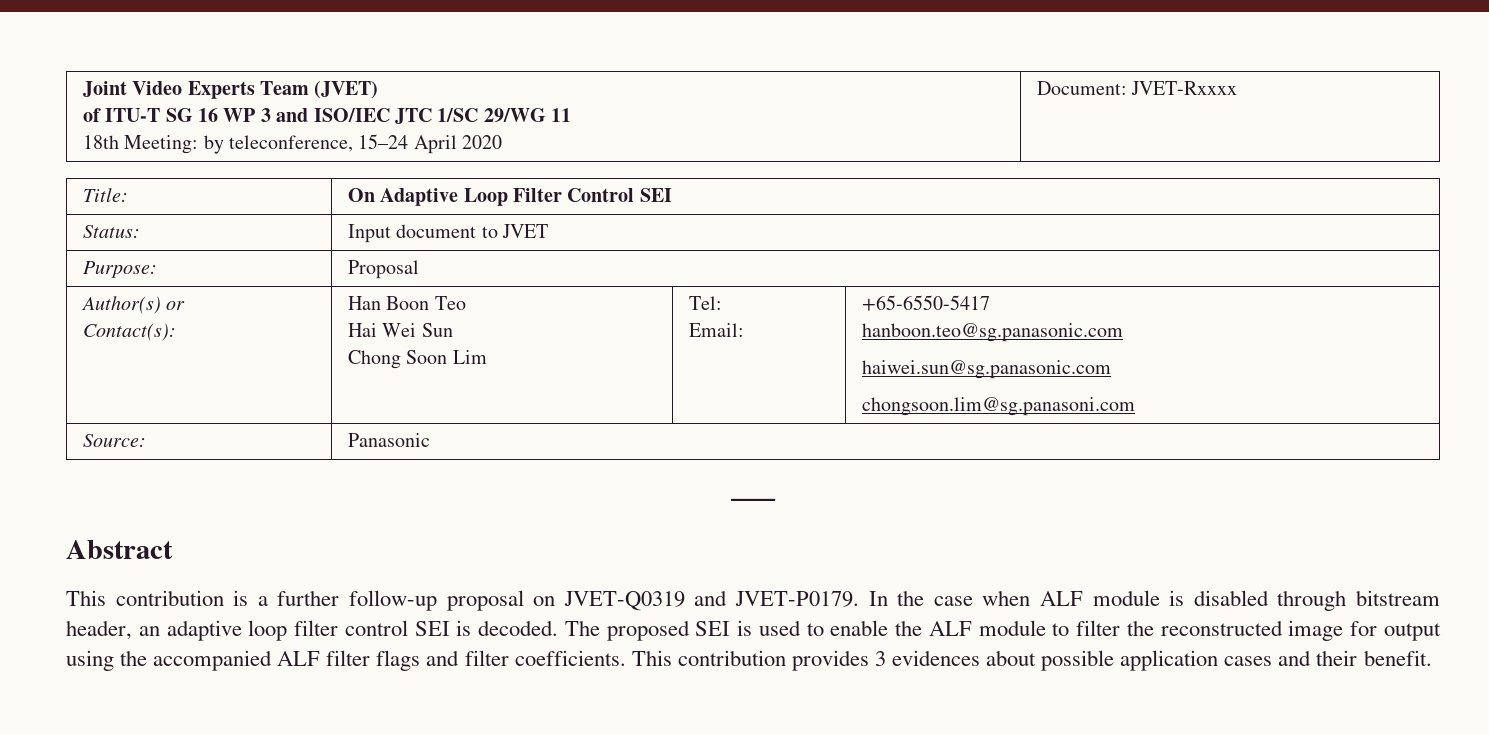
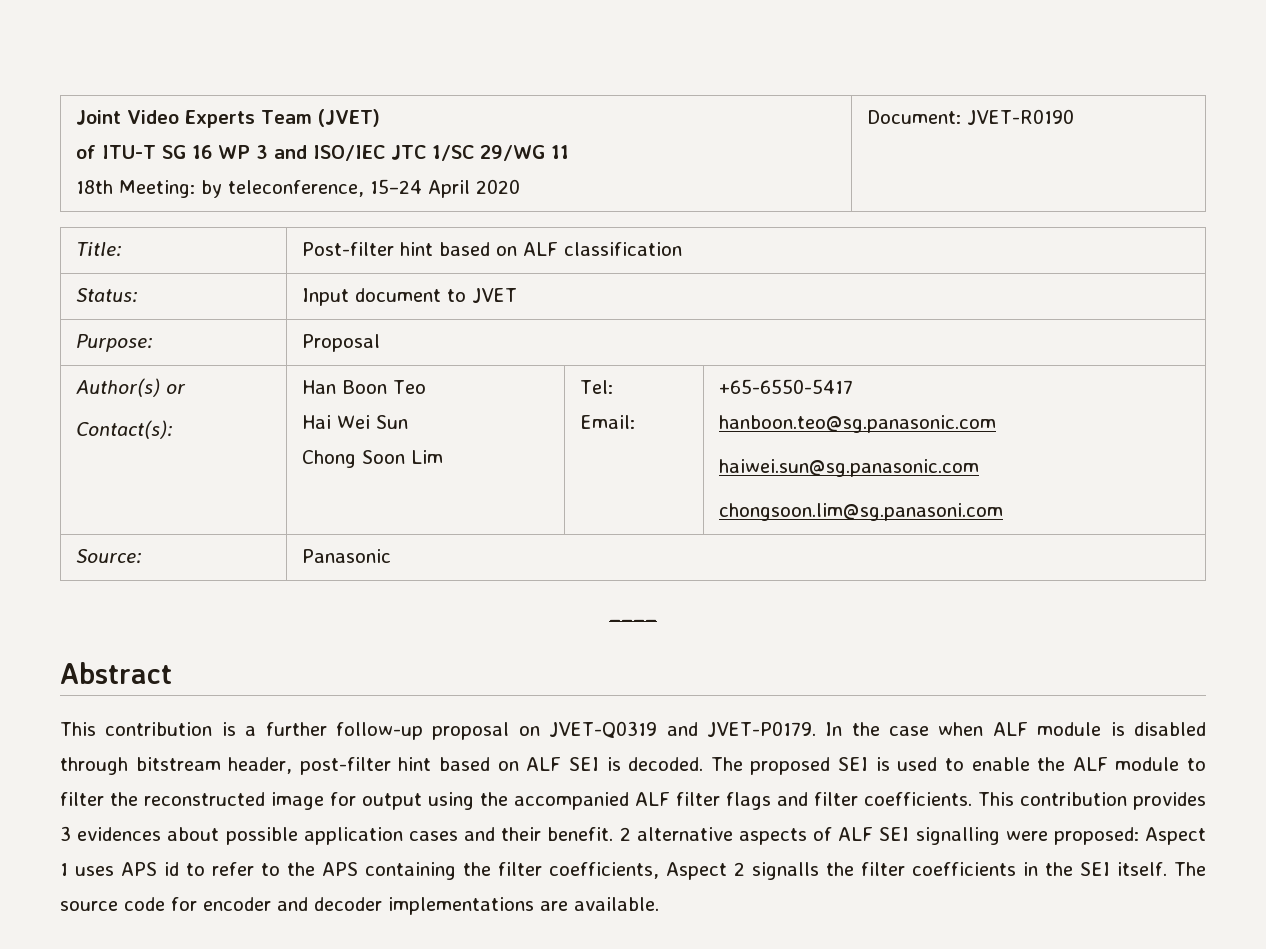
  Joint Video Experts Team (JVET)
  of ITU-T SG 16 WP 3 and ISO/IEC JTC 1/SC 29/WG 11
- 18th Meeting: by teleconference, 15–24 April 2020 | Document: JVET-Rxxxx
+ 18th Meeting: by teleconference, 15–24 April 2020 | Document: JVET-R0190
- Title: | On Adaptive Loop Filter Control SEI
+ Title: | Post-filter hint based on ALF classification
- In the case when ALF module is disabled through bitstream header, an adaptive loop filter control SEI is decoded.
+ In the case when ALF module is disabled through bitstream header, post-filter hint based on ALF SEI is decoded.
+ 2 alternative aspects of ALF SEI signalling were proposed: Aspect 1 uses APS id to refer to the APS containing the filter coefficients, Aspect 2 signalls the filter coefficients in the SEI itself. The source code for encoder and decoder implementations are available.

